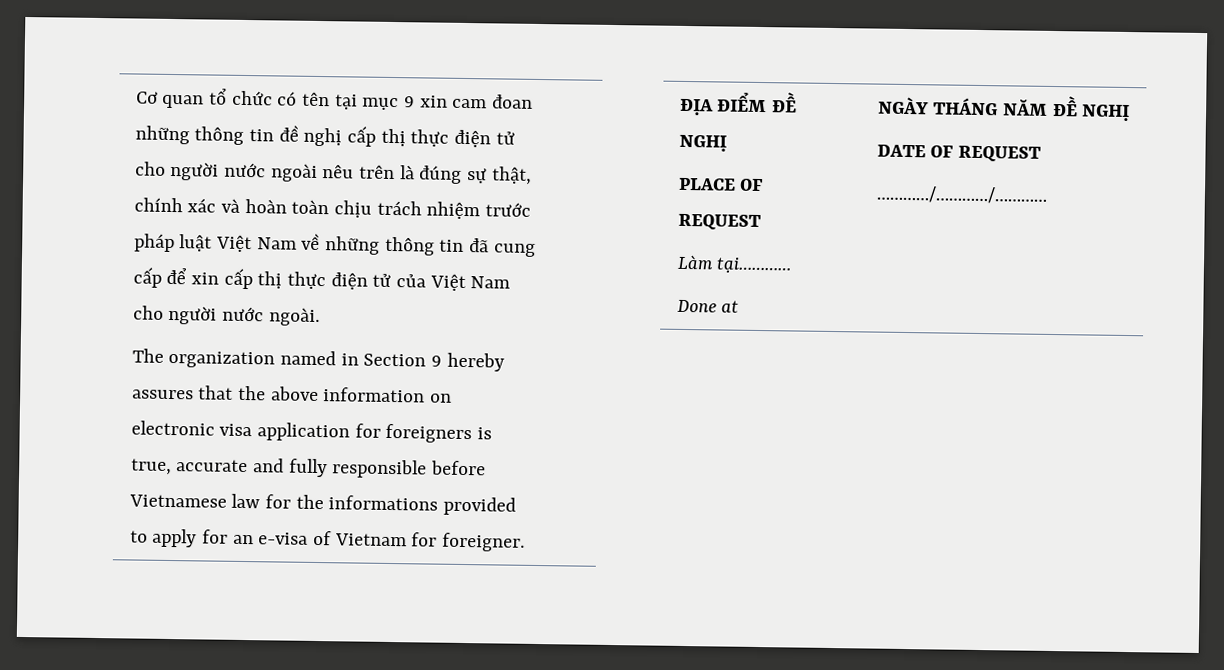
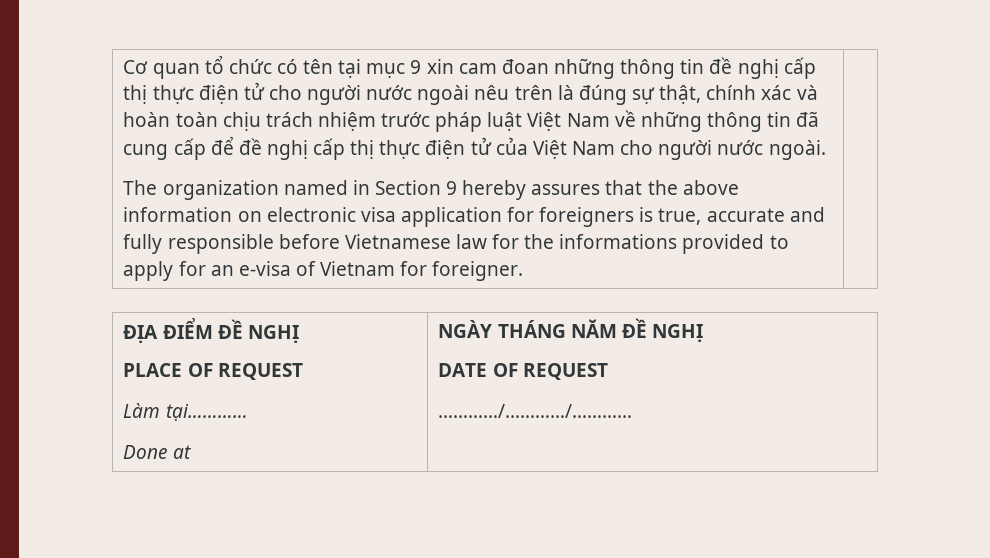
- Cơ quan tổ chức có tên tại mục 9 xin cam đoan những thông tin đề nghị cấp thị thực điện tử cho người nước ngoài nêu trên là đúng sự thật, chính xác và hoàn toàn chịu trách nhiệm trước pháp luật Việt Nam về những thông tin đã cung cấp để xin cấp thị thực điện tử của Việt Nam cho người nước ngoài.
+ Cơ quan tổ chức có tên tại mục 9 xin cam đoan những thông tin đề nghị cấp thị thực điện tử cho người nước ngoài nêu trên là đúng sự thật, chính xác và hoàn toàn chịu trách nhiệm trước pháp luật Việt Nam về những thông tin đã cung cấp để đề nghị cấp thị thực điện tử của Việt Nam cho người nước ngoài.

